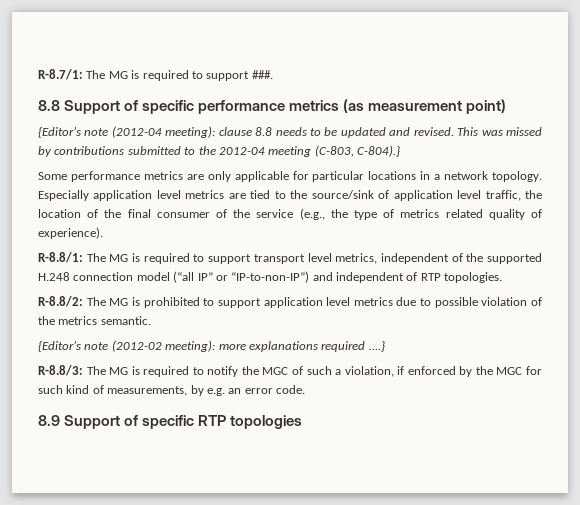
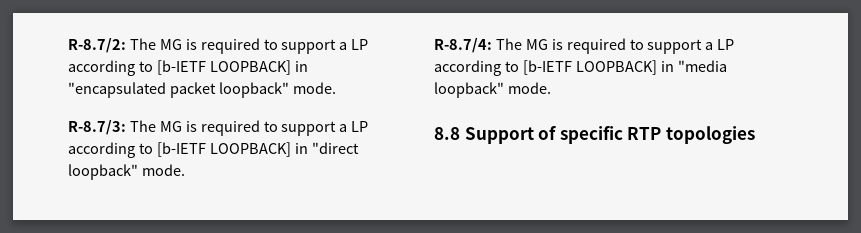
- R-8.7/1: The MG is required to support ###.
- 8.8 Support of specific performance metrics (as measurement point)
- {Editor’s note (2012-04 meeting): clause 8.8 needs to be updated and revised. This was missed by contributions submitted to the 2012-04 meeting (C-803, C-804).}
- Some performance metrics are only applicable for particular locations in a network topology. Especially application level metrics are tied to the source/sink of application level traffic, the location of the final consumer of the service (e.g., the type of metrics related quality of experience).
- R-8.8/1: The MG is required to support transport level metrics, independent of the supported H.248 connection model (“all IP” or “IP-to-non-IP”) and independent of RTP topologies.
- R-8.8/2: The MG is prohibited to support application level metrics due to possible violation of the metrics semantic.
- {Editor’s note (2012-02 meeting): more explanations required ….}
- R-8.8/3: The MG is required to notify the MGC of such a violation, if enforced by the MGC for such kind of measurements, by e.g. an error code.
- 8.9 Support of specific RTP topologies
+ R-8.7/2: The MG is required to support a LP according to [b-IETF LOOPBACK] in "encapsulated packet loopback" mode.
+ R-8.7/3: The MG is required to support a LP according to [b-IETF LOOPBACK] in "direct loopback" mode.
+ R-8.7/4: The MG is required to support a LP according to [b-IETF LOOPBACK] in "media loopback" mode.
+ 8.8 Support of specific RTP topologies

